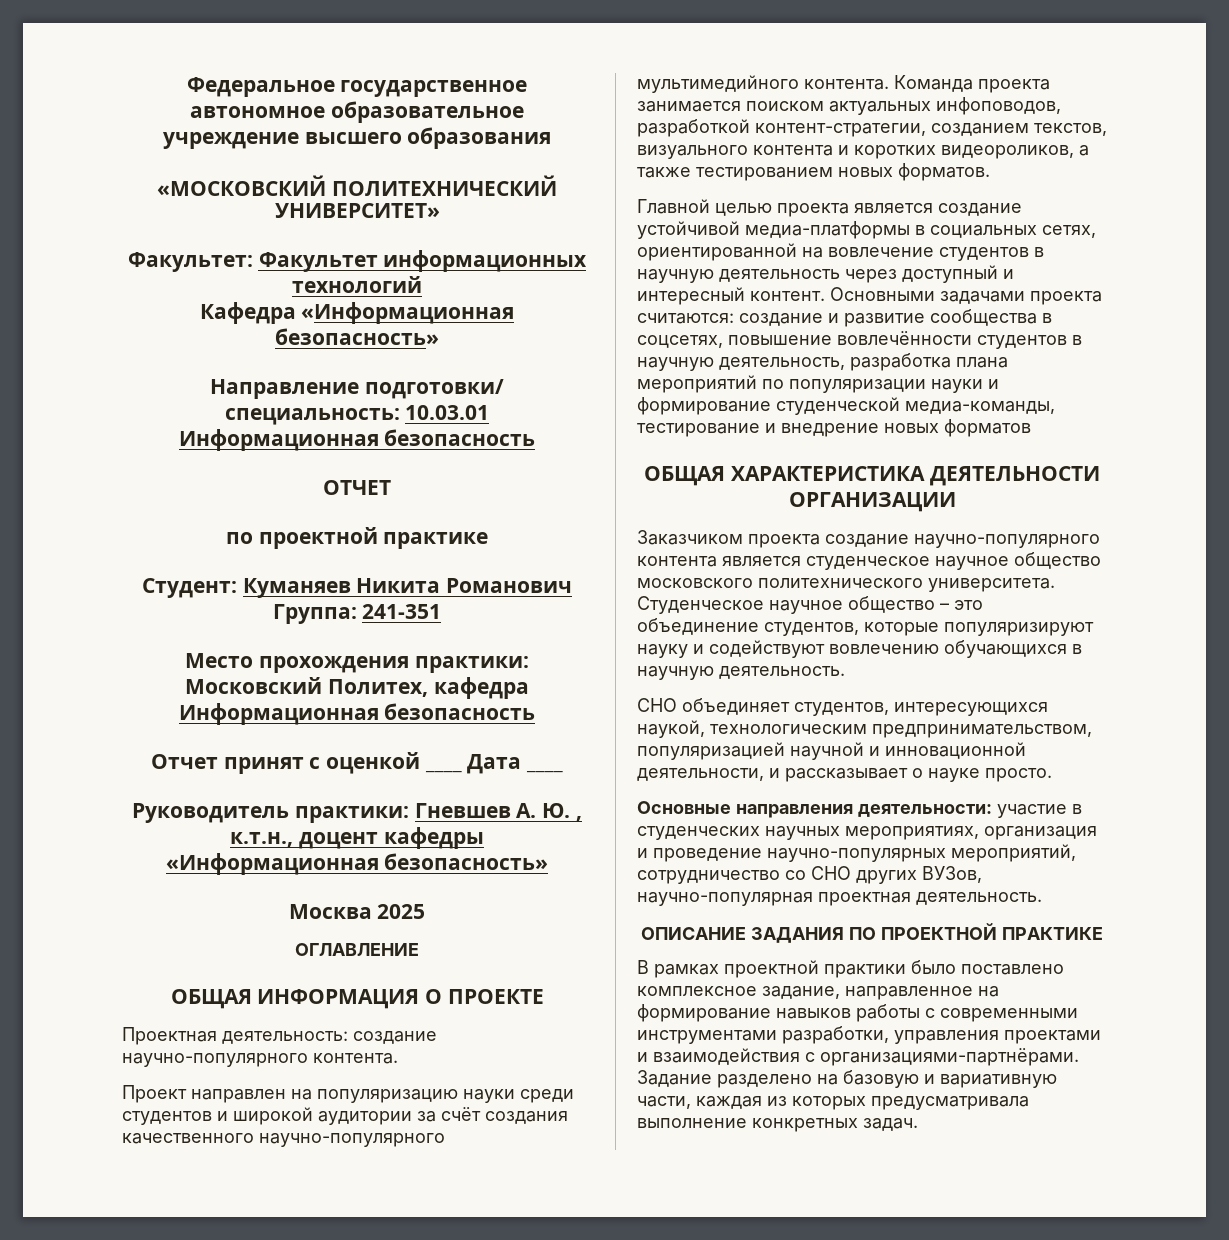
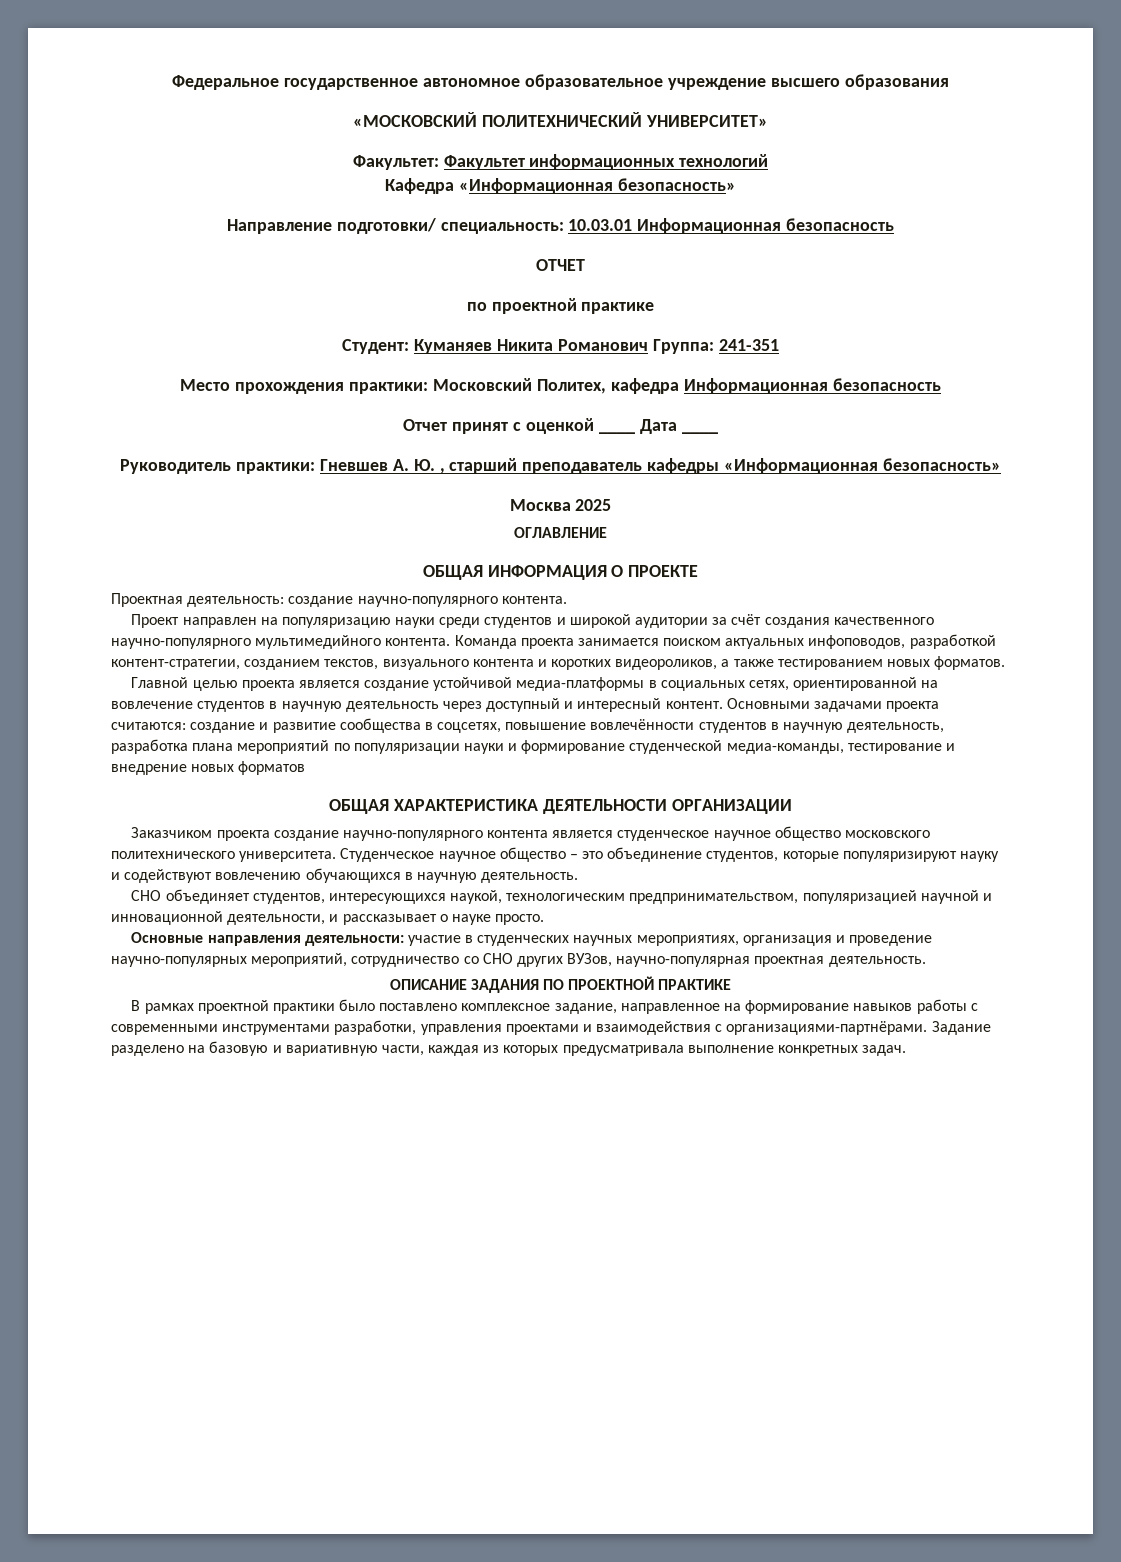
- Руководитель практики: Гневшев А. Ю. , к.т.н., доцент кафедры «Информационная безопасность»
+ Руководитель практики: Гневшев А. Ю. , старший преподаватель кафедры «Информационная безопасность»

